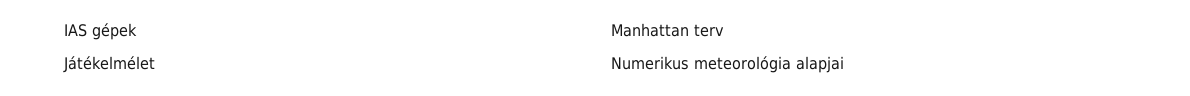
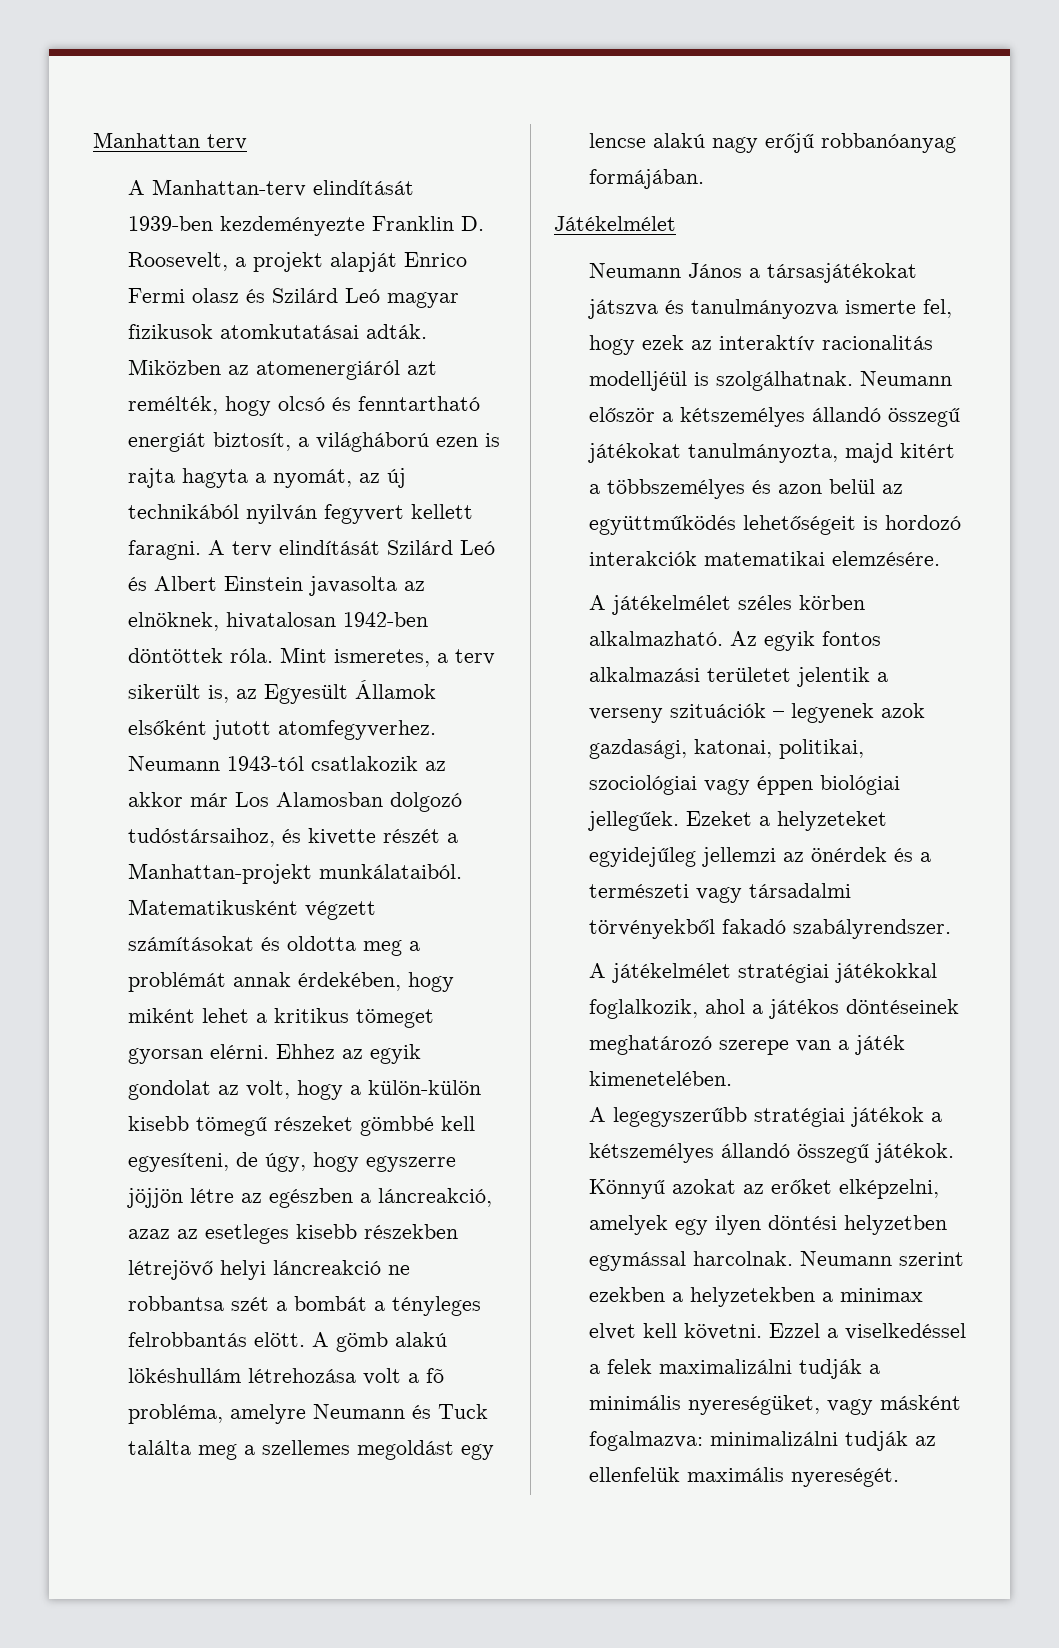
- IAS gépek
+ Manhattan terv
+ A Manhattan-terv elindítását 1939-ben kezdeményezte Franklin D. Roosevelt, a projekt alapját Enrico Fermi olasz és Szilárd Leó magyar fizikusok atomkutatásai adták. Miközben az atomenergiáról azt remélték, hogy olcsó és fenntartható energiát biztosít, a világháború ezen is rajta hagyta a nyomát, az új technikából nyilván fegyvert kellett faragni. A terv elindítását Szilárd Leó és Albert Einstein javasolta az elnöknek, hivatalosan 1942-ben döntöttek róla. Mint ismeretes, a terv sikerült is, az Egyesült Államok elsőként jutott atomfegyverhez. Neumann 1943-tól csatlakozik az akkor már Los Alamosban dolgozó tudóstársaihoz, és kivette részét a Manhattan-projekt munkálataiból. Matematikusként végzett számításokat és oldotta meg a problémát annak érdekében, hogy miként lehet a kritikus tömeget gyorsan elérni. Ehhez az egyik gondolat az volt, hogy a külön-külön kisebb tömegű részeket gömbbé kell egyesíteni, de úgy, hogy egyszerre jöjjön létre az egészben a láncreakció, azaz az esetleges kisebb részekben létrejövő helyi láncreakció ne robbantsa szét a bombát a tényleges felrobbantás elött. A gömb alakú lökéshullám létrehozása volt a fõ probléma, amelyre Neumann és Tuck találta meg a szellemes megoldást egy lencse alakú nagy erőjű robbanóanyag formájában.
  Játékelmélet
- Manhattan terv
- Numerikus meteorológia alapjai
+ Neumann János a társasjátékokat játszva és tanulmányozva ismerte fel, hogy ezek az interaktív racionalitás modelljéül is szolgálhatnak. Neumann először a kétszemélyes állandó összegű játékokat tanulmányozta, majd kitért a többszemélyes és azon belül az együttműködés lehetőségeit is hordozó interakciók matematikai elemzésére.
+ A játékelmélet széles körben alkalmazható. Az egyik fontos alkalmazási területet jelentik a verseny szituációk – legyenek azok gazdasági, katonai, politikai, szociológiai vagy éppen biológiai jellegűek. Ezeket a helyzeteket egyidejűleg jellemzi az önérdek és a természeti vagy társadalmi törvényekből fakadó szabályrendszer.
+ A játékelmélet stratégiai játékokkal foglalkozik, ahol a játékos döntéseinek meghatározó szerepe van a játék kimenetelében.
+ A legegyszerűbb stratégiai játékok a kétszemélyes állandó összegű játékok. Könnyű azokat az erőket elképzelni, amelyek egy ilyen döntési helyzetben egymással harcolnak. Neumann szerint ezekben a helyzetekben a minimax elvet kell követni. Ezzel a viselkedéssel a felek maximalizálni tudják a minimális nyereségüket, vagy másként fogalmazva: minimalizálni tudják az ellenfelük maximális nyereségét.

